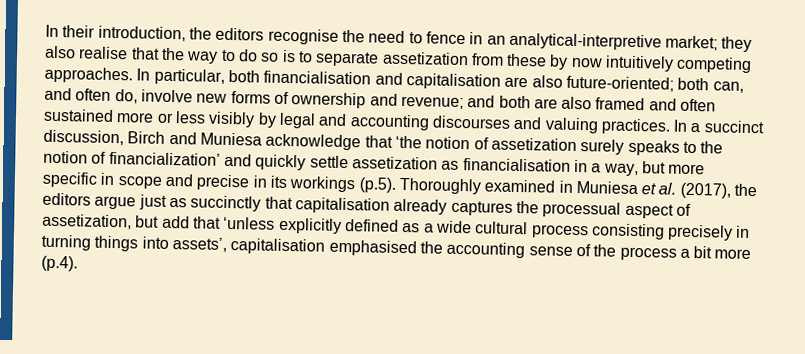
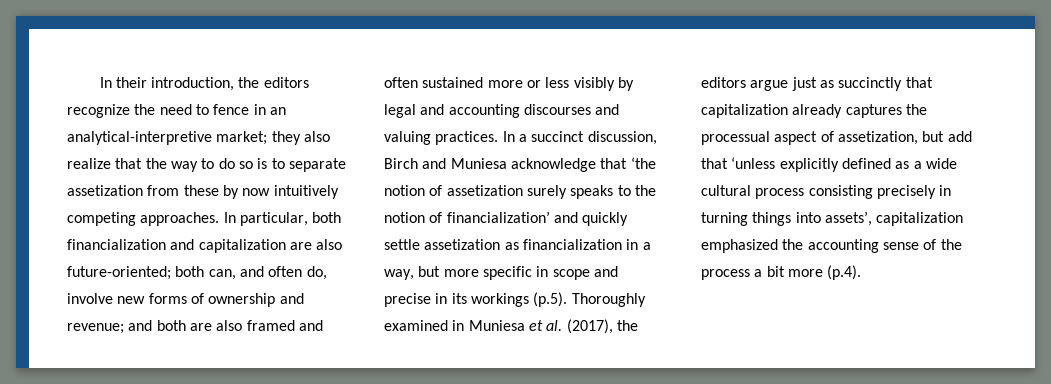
- In their introduction, the editors recognise the need to fence in an analytical-interpretive market; they also realise that the way to do so is to separate assetization from these by now intuitively competing approaches.
+ In their introduction, the editors recognize the need to fence in an analytical-interpretive market; they also realize that the way to do so is to separate assetization from these by now intuitively competing approaches.
- In particular, both financialisation and capitalisation are also future-oriented; both can, and often do, involve new forms of ownership and revenue; and both are also framed and often sustained more or less visibly by legal and accounting discourses and valuing practices.
+ In particular, both financialization and capitalization are also future-oriented; both can, and often do, involve new forms of ownership and revenue; and both are also framed and often sustained more or less visibly by legal and accounting discourses and valuing practices.
- In a succinct discussion, Birch and Muniesa acknowledge that ‘the notion of assetization surely speaks to the notion of financialization’ and quickly settle assetization as financialisation in a way, but more specific in scope and precise in its workings (p.5). Thoroughly examined in Muniesa et al. (2017), the editors argue just as succinctly that capitalisation already captures the processual aspect of assetization, but add that ‘unless explicitly defined as a wide cultural process consisting precisely in turning things into assets’, capitalisation emphasised the accounting sense of the process a bit more (p.4).
+ In a succinct discussion, Birch and Muniesa acknowledge that ‘the notion of assetization surely speaks to the notion of financialization’ and quickly settle assetization as financialization in a way, but more specific in scope and precise in its workings (p.5). Thoroughly examined in Muniesa et al. (2017), the editors argue just as succinctly that capitalization already captures the processual aspect of assetization, but add that ‘unless explicitly defined as a wide cultural process consisting precisely in turning things into assets’, capitalization emphasized the accounting sense of the process a bit more (p.4).

